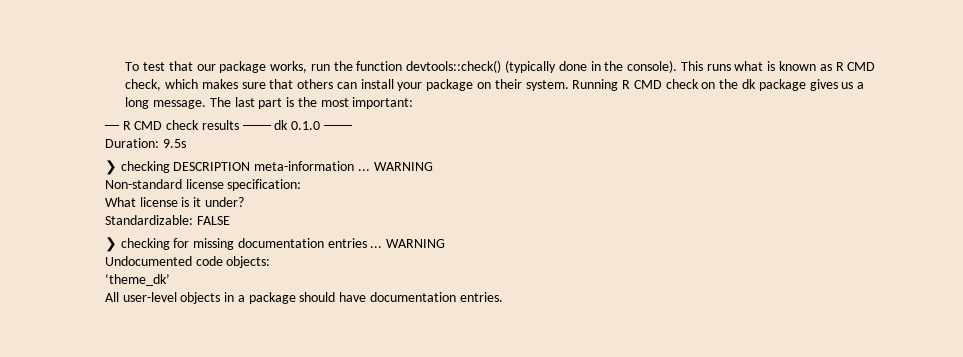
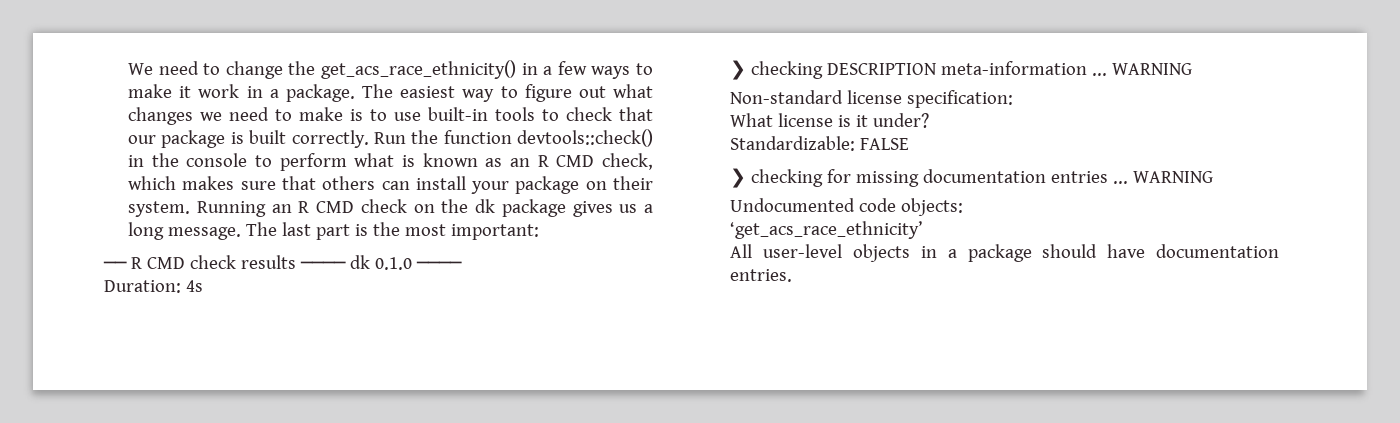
- To test that our package works, run the function devtools::check() (typically done in the console). This runs what is known as R CMD check, which makes sure that others can install your package on their system.
+ We need to change the get_acs_race_ethnicity() in a few ways to make it work in a package. The easiest way to figure out what changes we need to make is to use built-in tools to check that our package is built correctly. Run the function devtools::check() in the console to perform what is known as an R CMD check, which makes sure that others can install your package on their system.
- Running R CMD check on the dk package gives us a long message.
+ Running an R CMD check on the dk package gives us a long message.
- Duration: 9.5s
+ Duration: 4s
- ‘theme_dk’
+ ‘get_acs_race_ethnicity’

